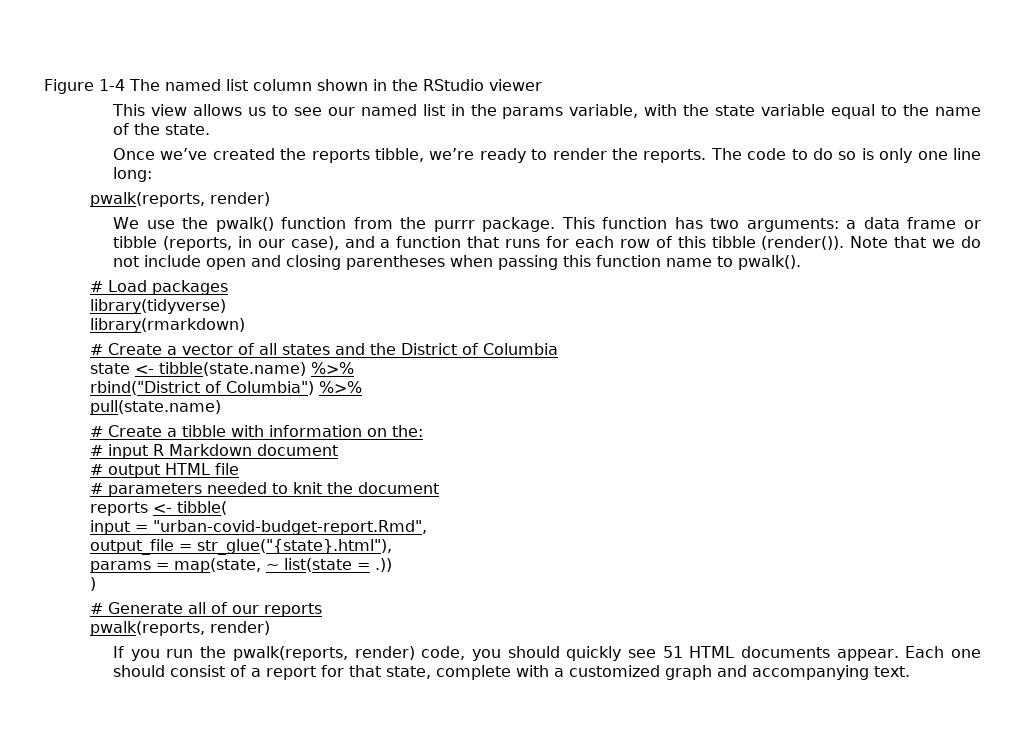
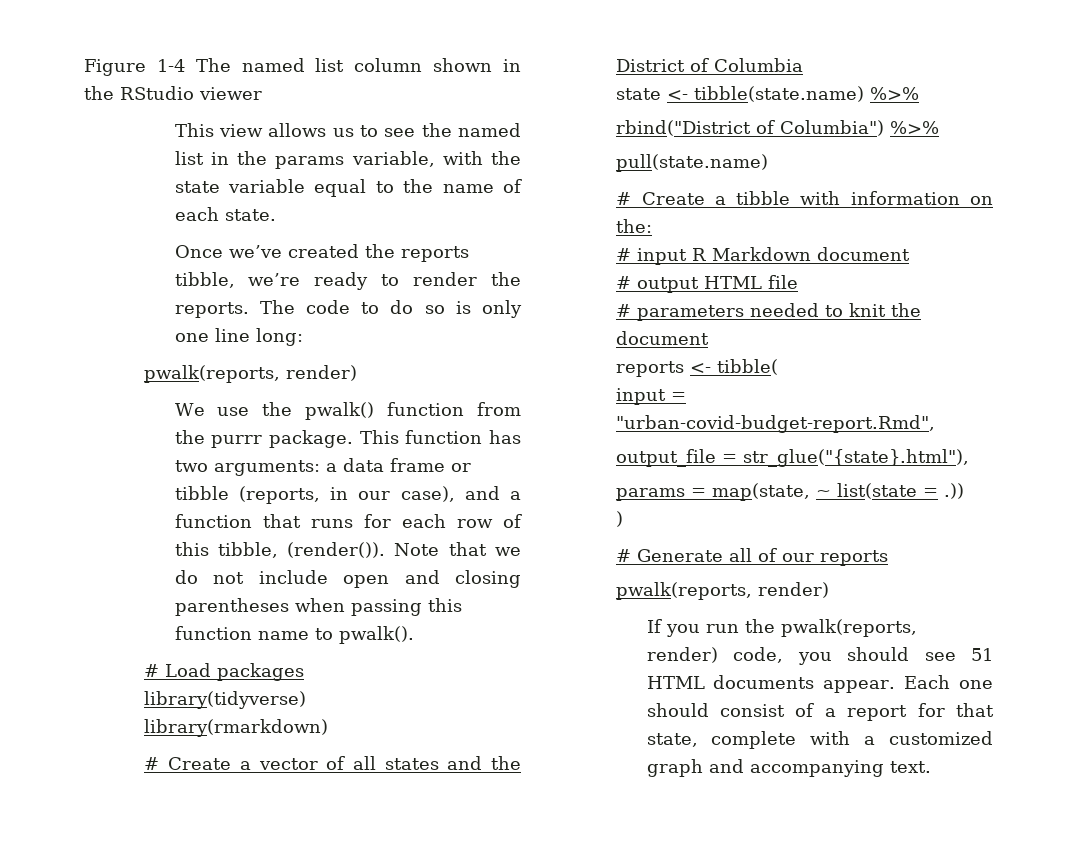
- This view allows us to see our named list in the params variable, with the state variable equal to the name of the state.
+ This view allows us to see the named list in the params variable, with the state variable equal to the name of each state.
- This function has two arguments: a data frame or tibble (reports, in our case), and a function that runs for each row of this tibble (render()).
+ This function has two arguments: a data frame or tibble (reports, in our case), and a function that runs for each row of this tibble, (render()).
- If you run the pwalk(reports, render) code, you should quickly see 51 HTML documents appear.
+ If you run the pwalk(reports, render) code, you should see 51 HTML documents appear.

